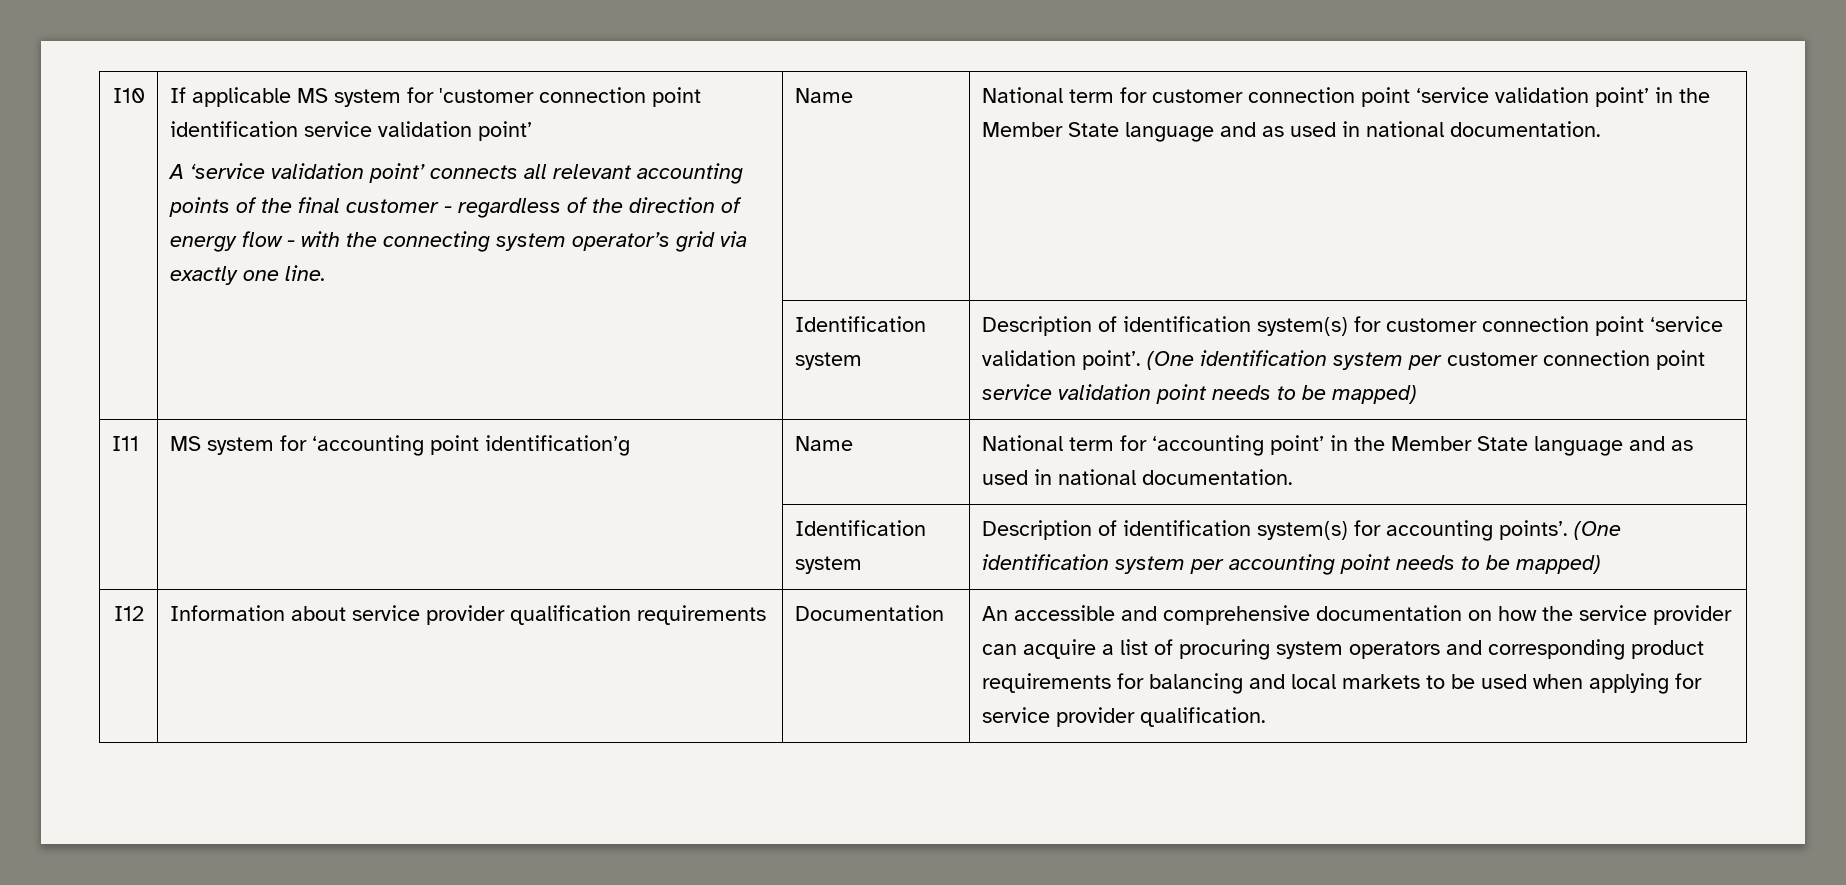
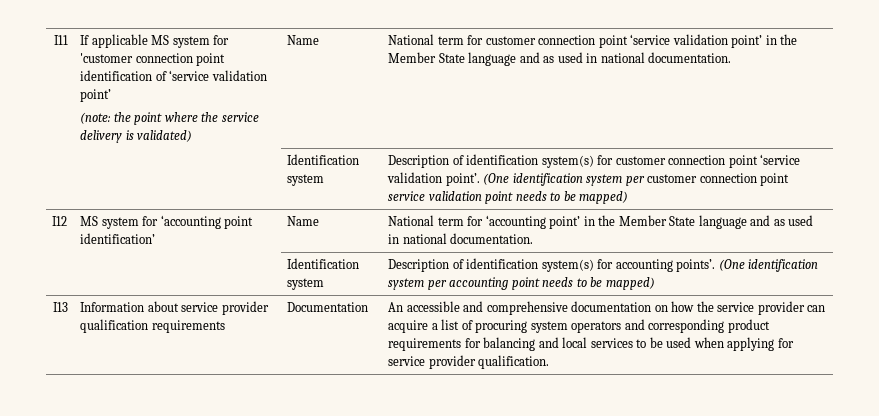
- I10
+ I11
- If applicable MS system for 'customer connection point identification service validation point’
+ If applicable MS system for 'customer connection point identification of ‘service validation point’
- A ‘service validation point’ connects all relevant accounting points of the final customer - regardless of the direction of energy flow - with the connecting system operator’s grid via exactly one line.
+ (note: the point where the service delivery is validated)
- I11 | MS system for ‘accounting point identification’g | Name | National term for ‘accounting point’ in the Member State language and as used in national documentation.
+ I12 | MS system for ‘accounting point identification’ | Name | National term for ‘accounting point’ in the Member State language and as used in national documentation.
- I12
+ I13
- An accessible and comprehensive documentation on how the service provider can acquire a list of procuring system operators and corresponding product requirements for balancing and local markets to be used when applying for service provider qualification.
+ An accessible and comprehensive documentation on how the service provider can acquire a list of procuring system operators and corresponding product requirements for balancing and local services to be used when applying for service provider qualification.

